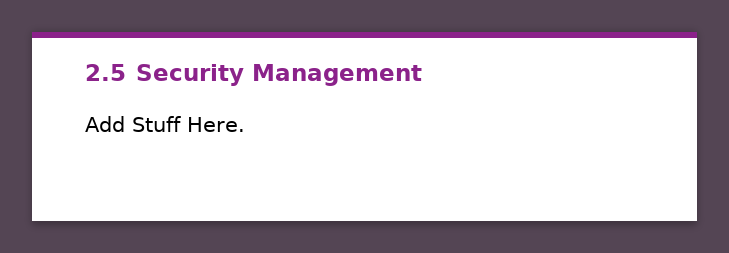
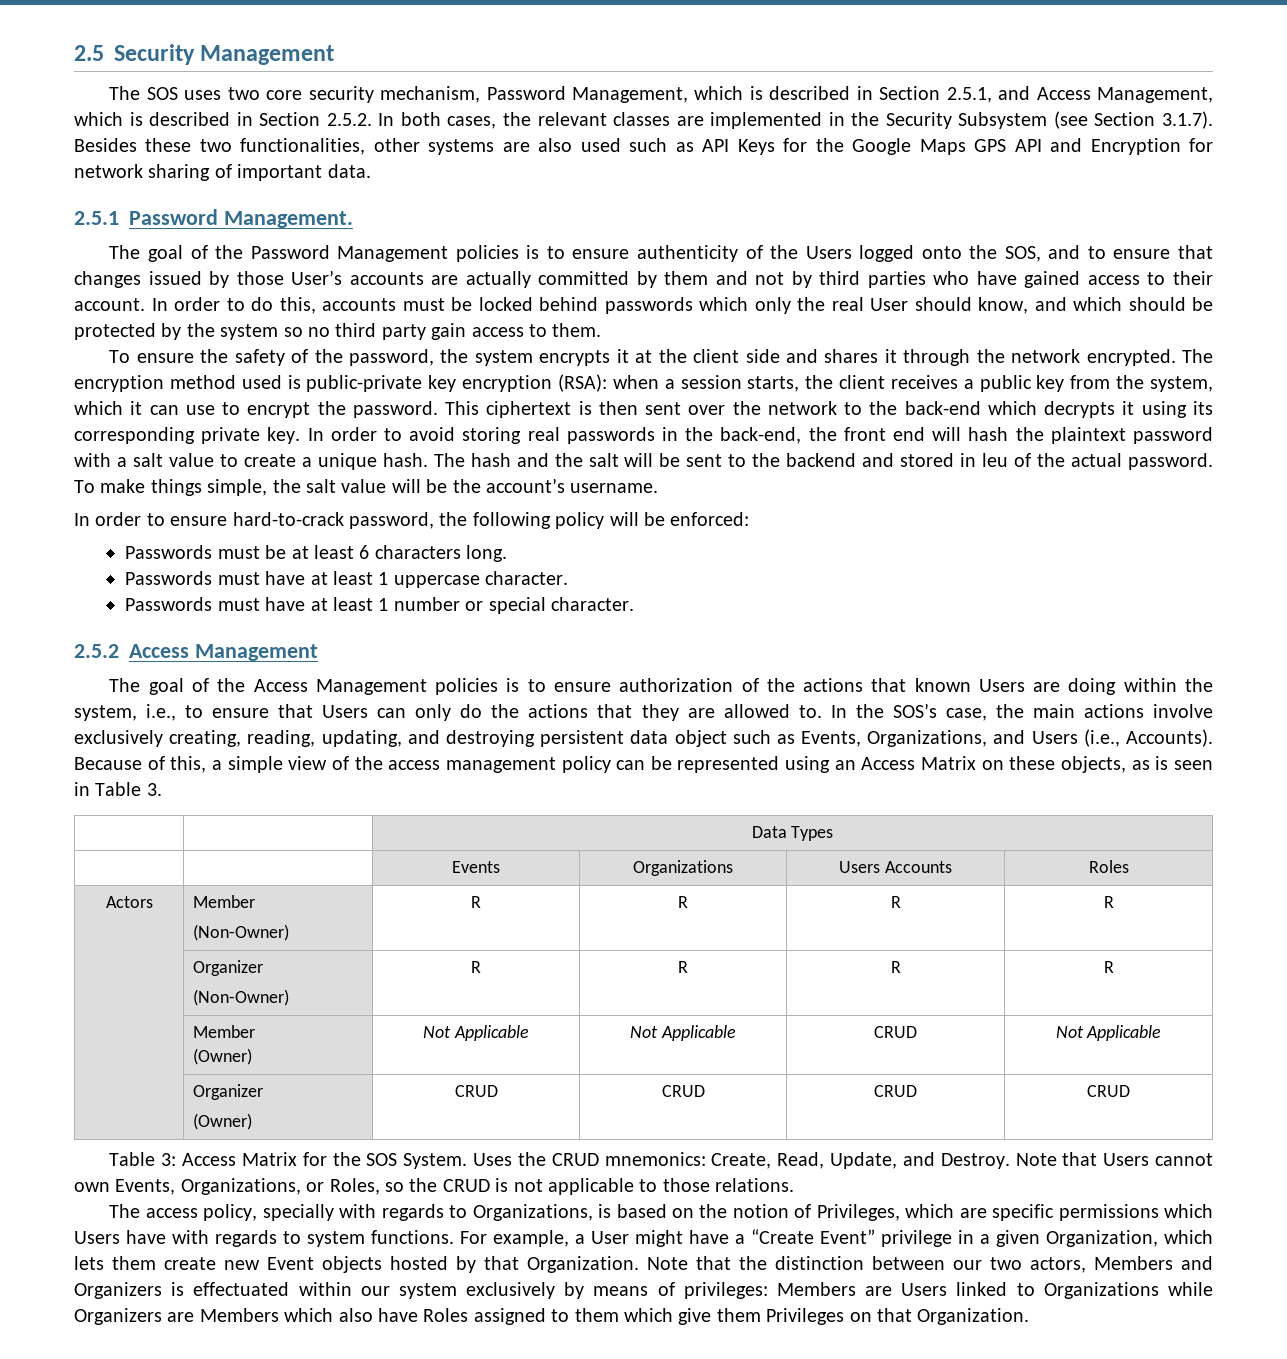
- Add Stuff Here.
+ The SOS uses two core security mechanism, Password Management, which is described in Section 2.5.1, and Access Management, which is described in Section 2.5.2. In both cases, the relevant classes are implemented in the Security Subsystem (see Section 3.1.7). Besides these two functionalities, other systems are also used such as API Keys for the Google Maps GPS API and Encryption for network sharing of important data.
+ 2.5.1 Password Management.
+ The goal of the Password Management policies is to ensure authenticity of the Users logged onto the SOS, and to ensure that changes issued by those User’s accounts are actually committed by them and not by third parties who have gained access to their account. In order to do this, accounts must be locked behind passwords which only the real User should know, and which should be protected by the system so no third party gain access to them.
+ To ensure the safety of the password, the system encrypts it at the client side and shares it through the network encrypted. The encryption method used is public-private key encryption (RSA): when a session starts, the client receives a public key from the system, which it can use to encrypt the password. This ciphertext is then sent over the network to the back-end which decrypts it using its corresponding private key. In order to avoid storing real passwords in the back-end, the front end will hash the plaintext password with a salt value to create a unique hash. The hash and the salt will be sent to the backend and stored in leu of the actual password. To make things simple, the salt value will be the account’s username.
+ In order to ensure hard-to-crack password, the following policy will be enforced:
+ Passwords must be at least 6 characters long.
+ Passwords must have at least 1 uppercase character.
+ Passwords must have at least 1 number or special character.
+ 2.5.2 Access Management
+ The goal of the Access Management policies is to ensure authorization of the actions that known Users are doing within the system, i.e., to ensure that Users can only do the actions that they are allowed to. In the SOS’s case, the main actions involve exclusively creating, reading, updating, and destroying persistent data object such as Events, Organizations, and Users (i.e., Accounts). Because of this, a simple view of the access management policy can be represented using an Access Matrix on these objects, as is seen in Table 3.
+ | | Data Types
+ | | Events | Organizations | Users Accounts | Roles
+ Actors | Member
+ (Non-Owner) | R | R | R | R
+ | Organizer
+ (Non-Owner) | R | R | R | R
+ | Member
+ (Owner) | Not Applicable | Not Applicable | CRUD | Not Applicable
+ | Organizer
+ (Owner) | CRUD | CRUD | CRUD | CRUD
+ Table 3: Access Matrix for the SOS System. Uses the CRUD mnemonics: Create, Read, Update, and Destroy. Note that Users cannot own Events, Organizations, or Roles, so the CRUD is not applicable to those relations.
+ The access policy, specially with regards to Organizations, is based on the notion of Privileges, which are specific permissions which Users have with regards to system functions. For example, a User might have a “Create Event” privilege in a given Organization, which lets them create new Event objects hosted by that Organization. Note that the distinction between our two actors, Members and Organizers is effectuated within our system exclusively by means of privileges: Members are Users linked to Organizations while Organizers are Members which also have Roles assigned to them which give them Privileges on that Organization.

